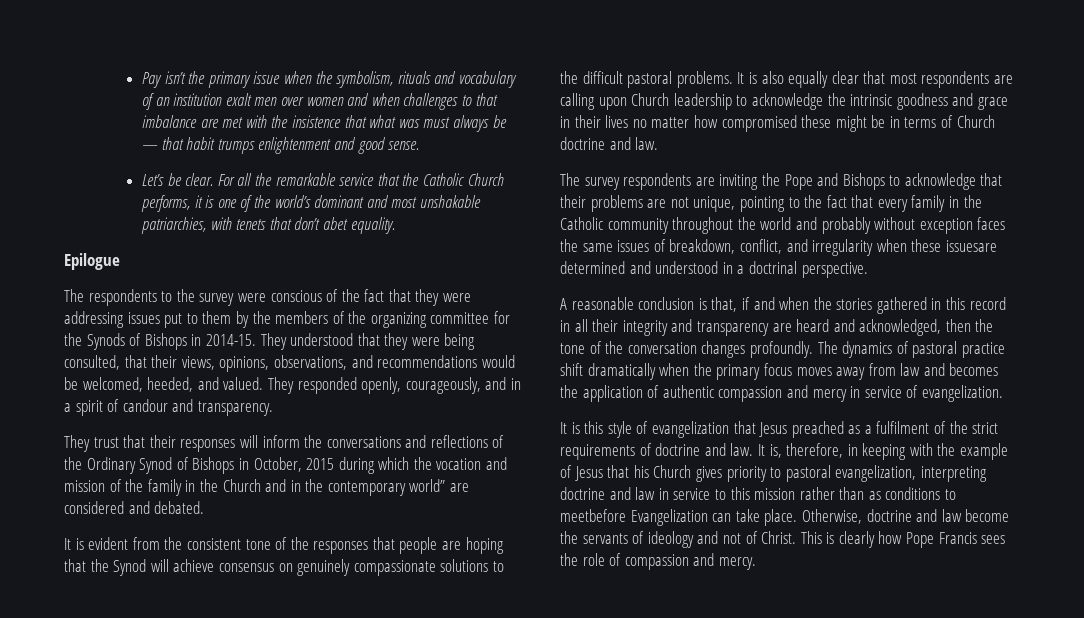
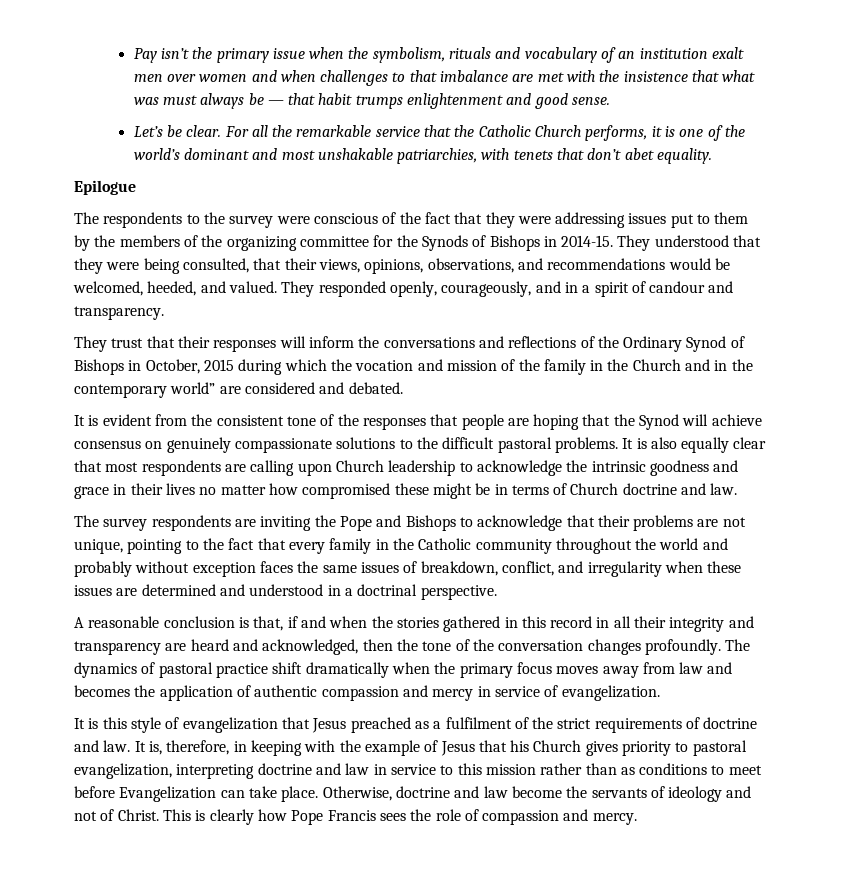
- The survey respondents are inviting the Pope and Bishops to acknowledge that their problems are not unique, pointing to the fact that every family in the Catholic community throughout the world and probably without exception faces the same issues of breakdown, conflict, and irregularity when these issuesare determined and understood in a doctrinal perspective.
+ The survey respondents are inviting the Pope and Bishops to acknowledge that their problems are not unique, pointing to the fact that every family in the Catholic community throughout the world and probably without exception faces the same issues of breakdown, conflict, and irregularity when these issues are determined and understood in a doctrinal perspective.
- It is, therefore, in keeping with the example of Jesus that his Church gives priority to pastoral evangelization, interpreting doctrine and law in service to this mission rather than as conditions to meetbefore Evangelization can take place.
+ It is, therefore, in keeping with the example of Jesus that his Church gives priority to pastoral evangelization, interpreting doctrine and law in service to this mission rather than as conditions to meet before Evangelization can take place.

